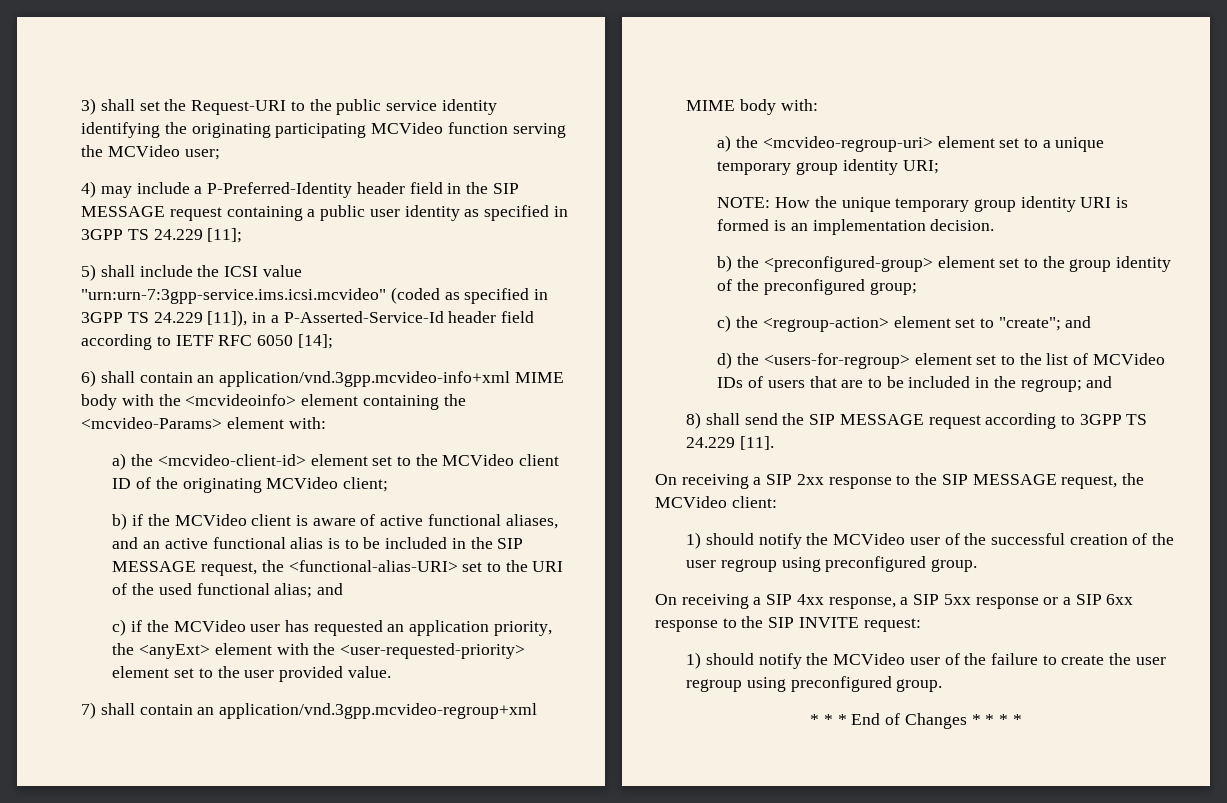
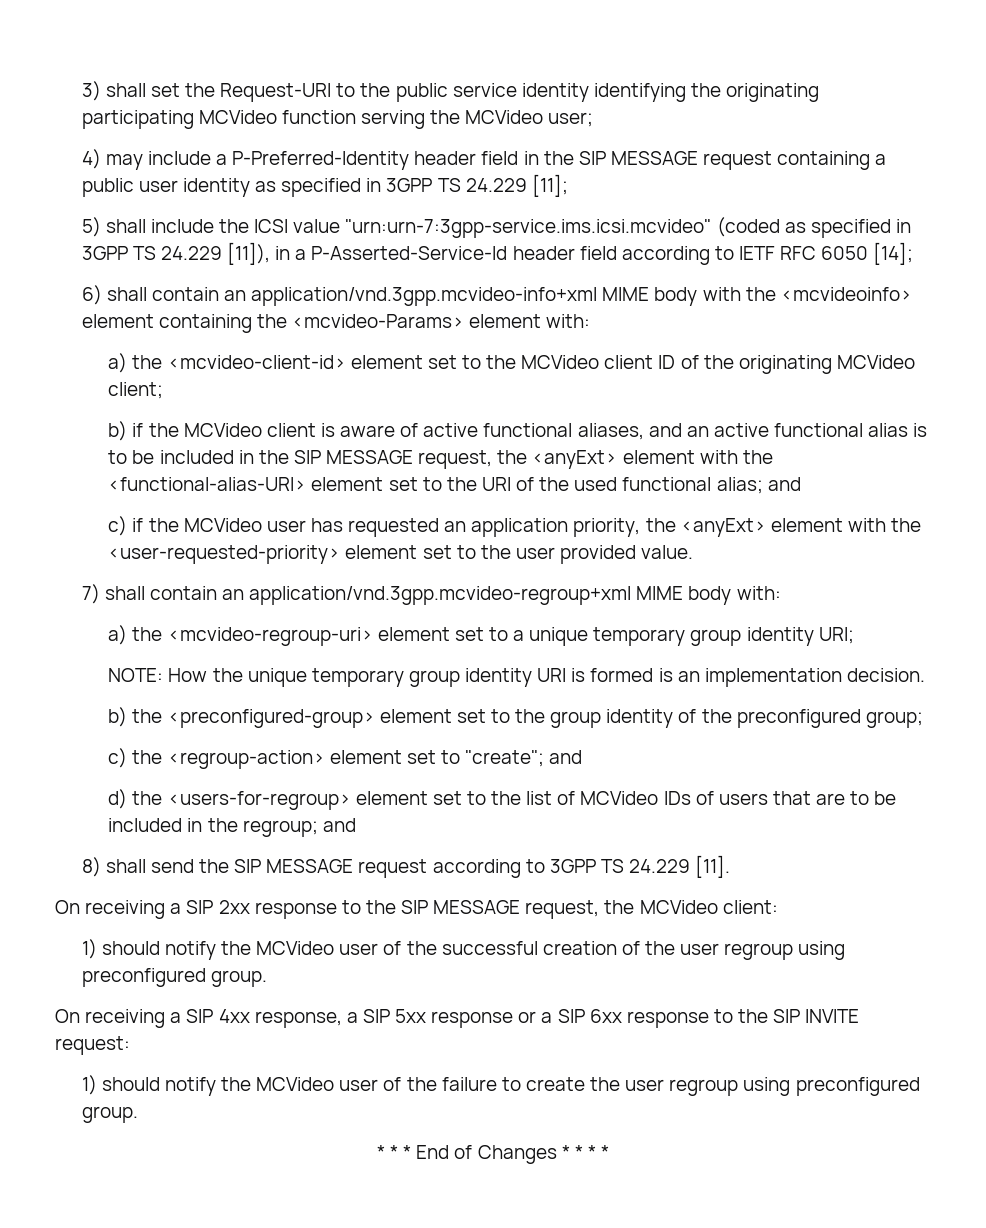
- b) if the MCVideo client is aware of active functional aliases, and an active functional alias is to be included in the SIP MESSAGE request, the <functional-alias-URI> set to the URI of the used functional alias; and
+ b) if the MCVideo client is aware of active functional aliases, and an active functional alias is to be included in the SIP MESSAGE request, the <anyExt> element with the <functional-alias-URI> element set to the URI of the used functional alias; and

